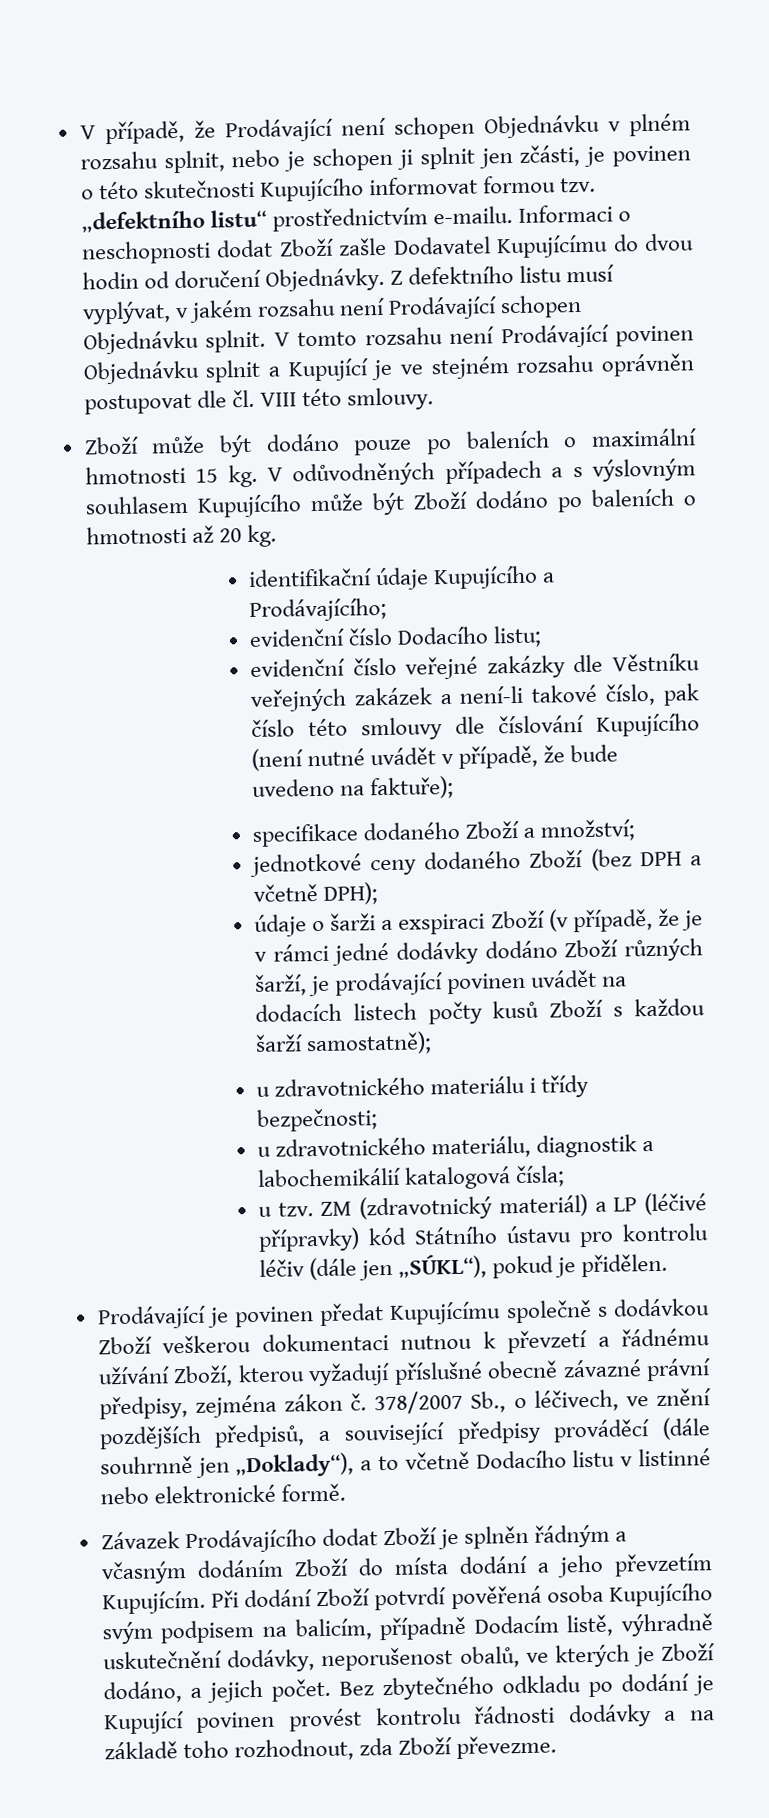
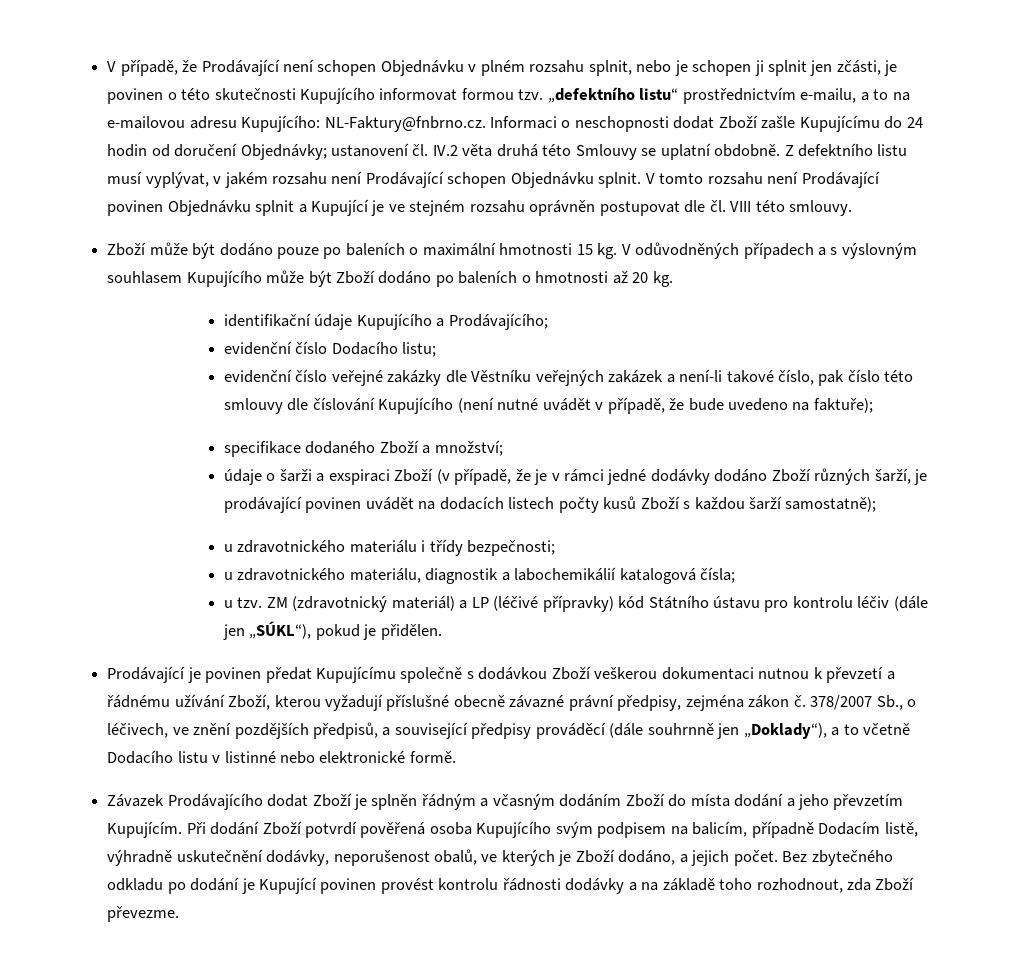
- „defektního listu“ prostřednictvím e-mailu. Informaci o neschopnosti dodat Zboží zašle Dodavatel Kupujícímu do dvou hodin od doručení Objednávky.
+ „defektního listu“ prostřednictvím e-mailu, a to na e-mailovou adresu Kupujícího: NL-Faktury@fnbrno.cz. Informaci o neschopnosti dodat Zboží zašle Kupujícímu do 24 hodin od doručení Objednávky; ustanovení čl. IV.2 věta druhá této Smlouvy se uplatní obdobně.
- jednotkové ceny dodaného Zboží (bez DPH a včetně DPH);

